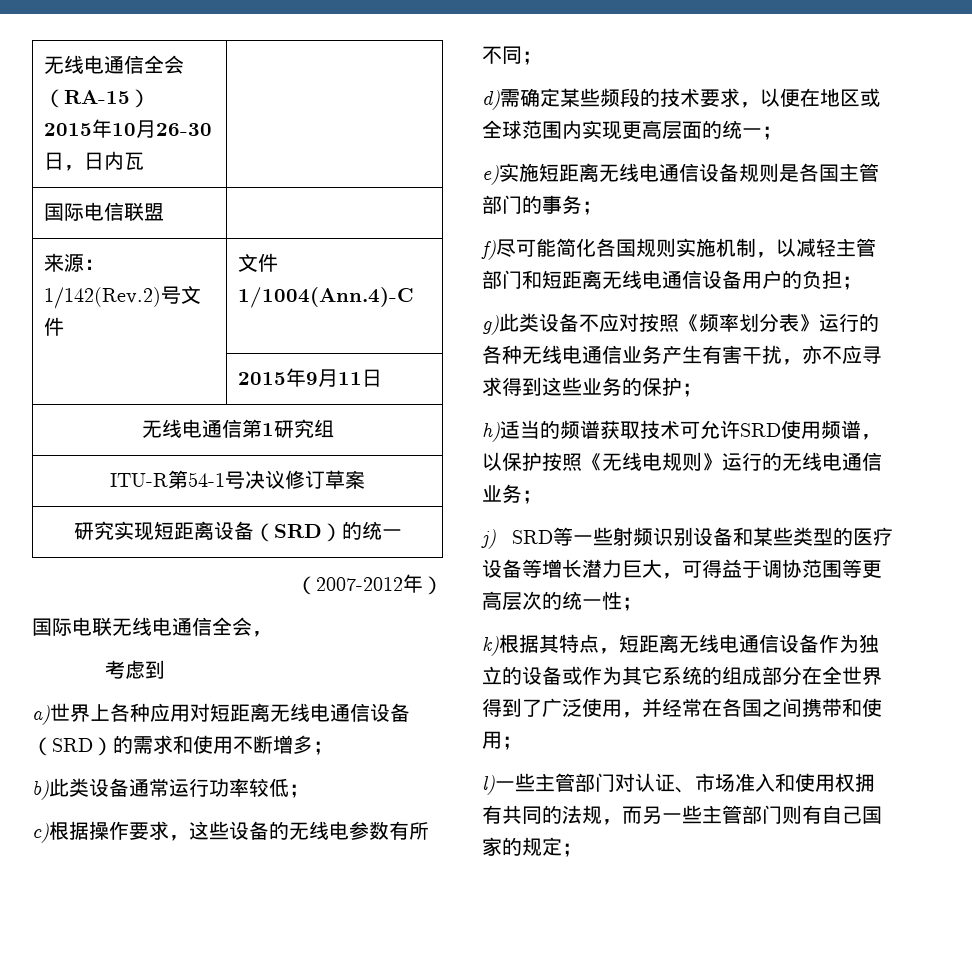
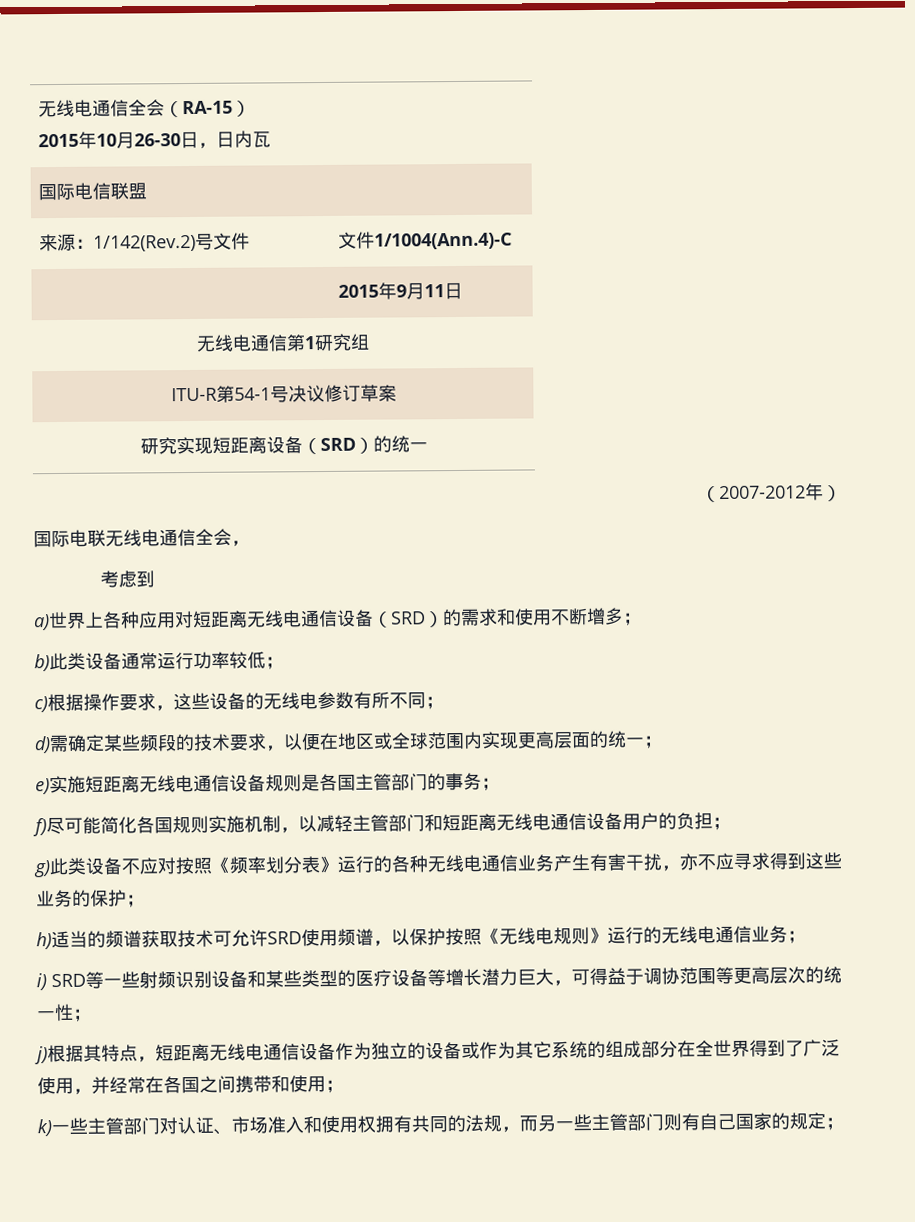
- j) SRD等一些射频识别设备和某些类型的医疗设备等增长潜力巨大，可得益于调协范围等更高层次的统一性；
+ i) SRD等一些射频识别设备和某些类型的医疗设备等增长潜力巨大，可得益于调协范围等更高层次的统一性；
- k)根据其特点，短距离无线电通信设备作为独立的设备或作为其它系统的组成部分在全世界得到了广泛使用，并经常在各国之间携带和使用；
+ j)根据其特点，短距离无线电通信设备作为独立的设备或作为其它系统的组成部分在全世界得到了广泛使用，并经常在各国之间携带和使用；
- l)一些主管部门对认证、市场准入和使用权拥有共同的法规，而另一些主管部门则有自己国家的规定；
+ k)一些主管部门对认证、市场准入和使用权拥有共同的法规，而另一些主管部门则有自己国家的规定；

